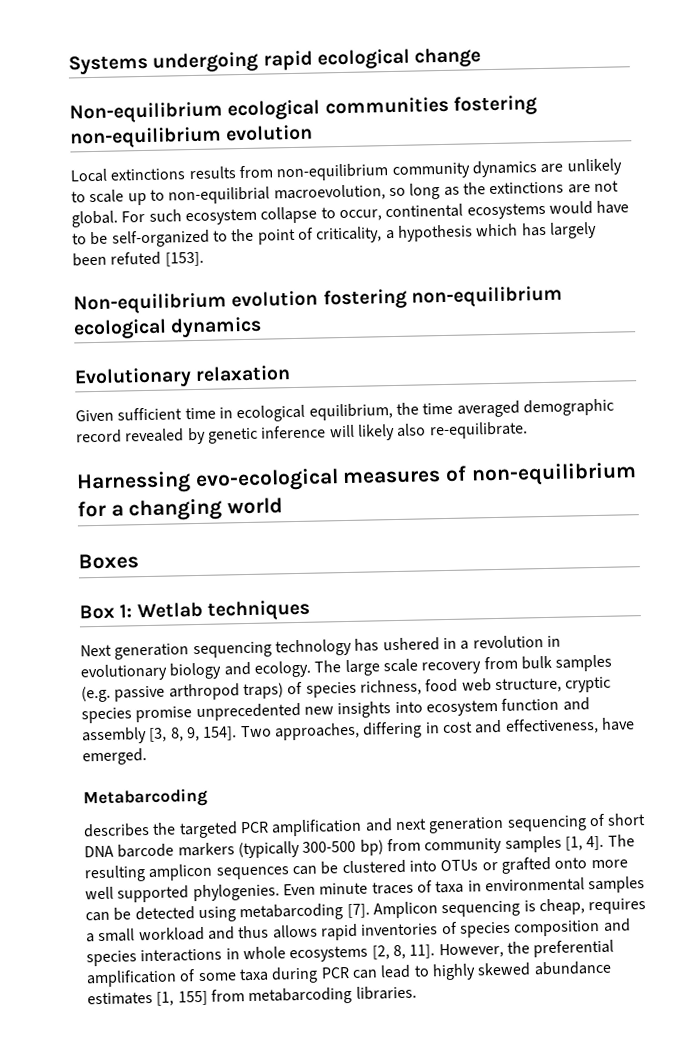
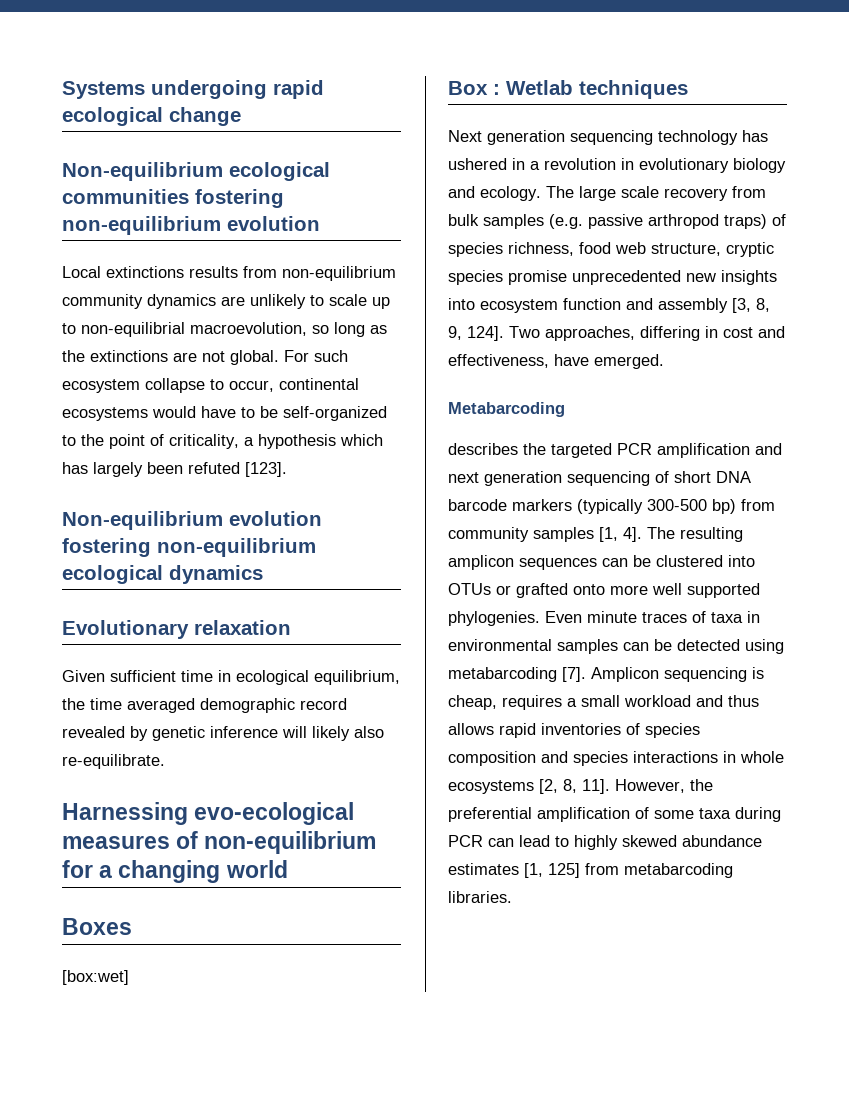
- For such ecosystem collapse to occur, continental ecosystems would have to be self-organized to the point of criticality, a hypothesis which has largely been refuted [153].
+ For such ecosystem collapse to occur, continental ecosystems would have to be self-organized to the point of criticality, a hypothesis which has largely been refuted [123].
+ [box:wet]
- Box 1: Wetlab techniques
+ Box : Wetlab techniques
- The large scale recovery from bulk samples (e.g. passive arthropod traps) of species richness, food web structure, cryptic species promise unprecedented new insights into ecosystem function and assembly [3, 8, 9, 154].
+ The large scale recovery from bulk samples (e.g. passive arthropod traps) of species richness, food web structure, cryptic species promise unprecedented new insights into ecosystem function and assembly [3, 8, 9, 124].
- However, the preferential amplification of some taxa during PCR can lead to highly skewed abundance estimates [1, 155] from metabarcoding libraries.
+ However, the preferential amplification of some taxa during PCR can lead to highly skewed abundance estimates [1, 125] from metabarcoding libraries.

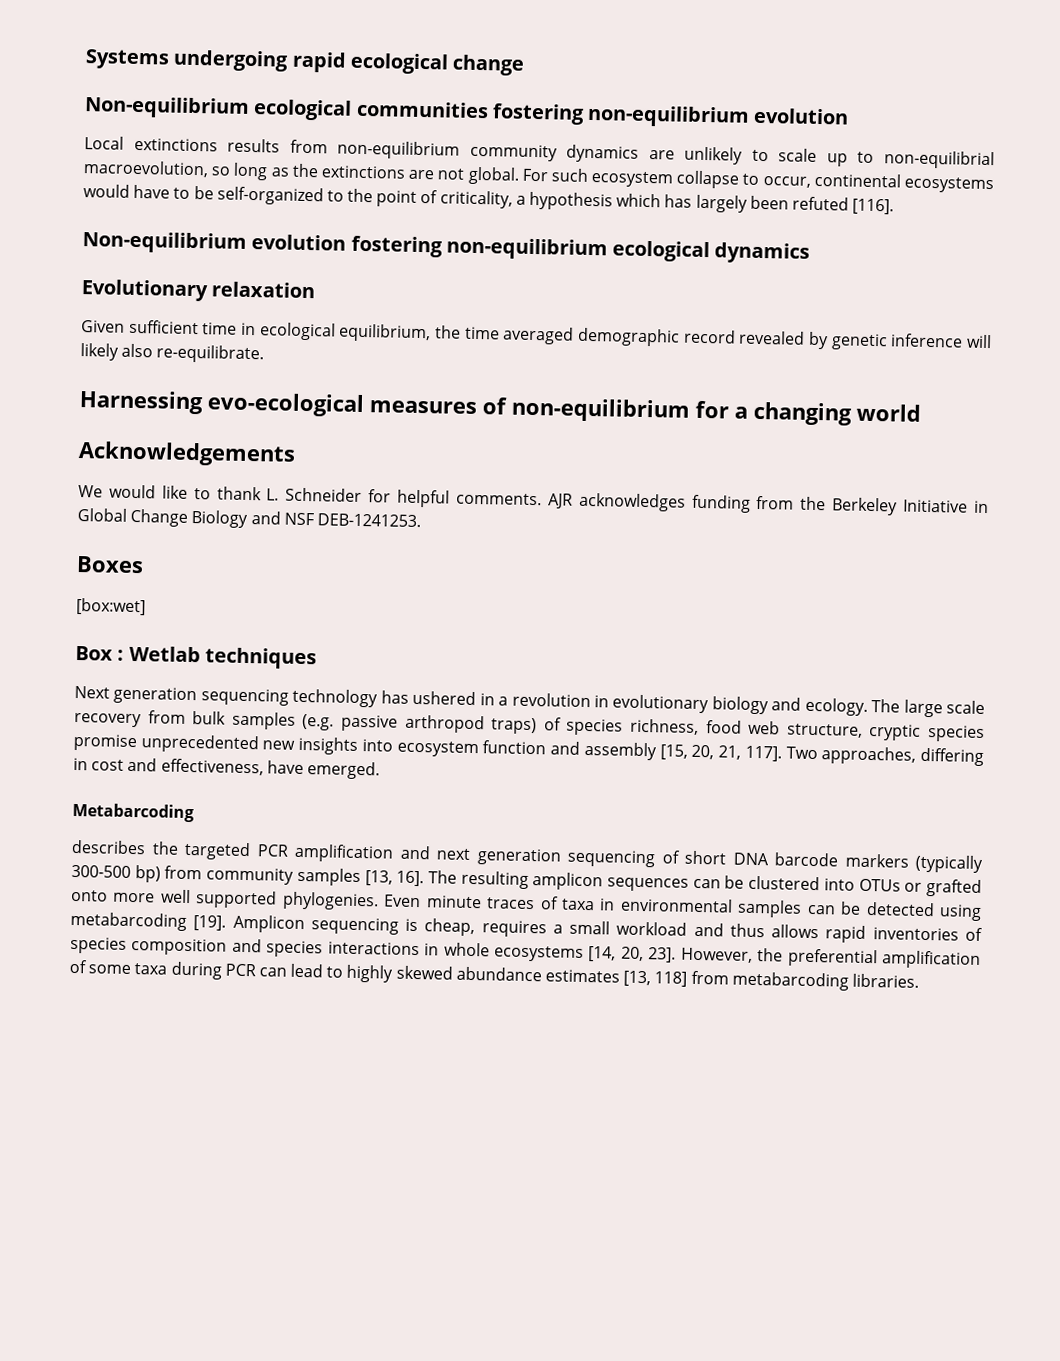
- For such ecosystem collapse to occur, continental ecosystems would have to be self-organized to the point of criticality, a hypothesis which has largely been refuted [123].
+ For such ecosystem collapse to occur, continental ecosystems would have to be self-organized to the point of criticality, a hypothesis which has largely been refuted [116].
+ Acknowledgements
+ We would like to thank L. Schneider for helpful comments. AJR acknowledges funding from the Berkeley Initiative in Global Change Biology and NSF DEB-1241253.
- The large scale recovery from bulk samples (e.g. passive arthropod traps) of species richness, food web structure, cryptic species promise unprecedented new insights into ecosystem function and assembly [3, 8, 9, 124].
+ The large scale recovery from bulk samples (e.g. passive arthropod traps) of species richness, food web structure, cryptic species promise unprecedented new insights into ecosystem function and assembly [15, 20, 21, 117].
- describes the targeted PCR amplification and next generation sequencing of short DNA barcode markers (typically 300-500 bp) from community samples [1, 4].
+ describes the targeted PCR amplification and next generation sequencing of short DNA barcode markers (typically 300-500 bp) from community samples [13, 16].
- Even minute traces of taxa in environmental samples can be detected using metabarcoding [7].
+ Even minute traces of taxa in environmental samples can be detected using metabarcoding [19].
- Amplicon sequencing is cheap, requires a small workload and thus allows rapid inventories of species composition and species interactions in whole ecosystems [2, 8, 11].
+ Amplicon sequencing is cheap, requires a small workload and thus allows rapid inventories of species composition and species interactions in whole ecosystems [14, 20, 23].
- However, the preferential amplification of some taxa during PCR can lead to highly skewed abundance estimates [1, 125] from metabarcoding libraries.
+ However, the preferential amplification of some taxa during PCR can lead to highly skewed abundance estimates [13, 118] from metabarcoding libraries.

